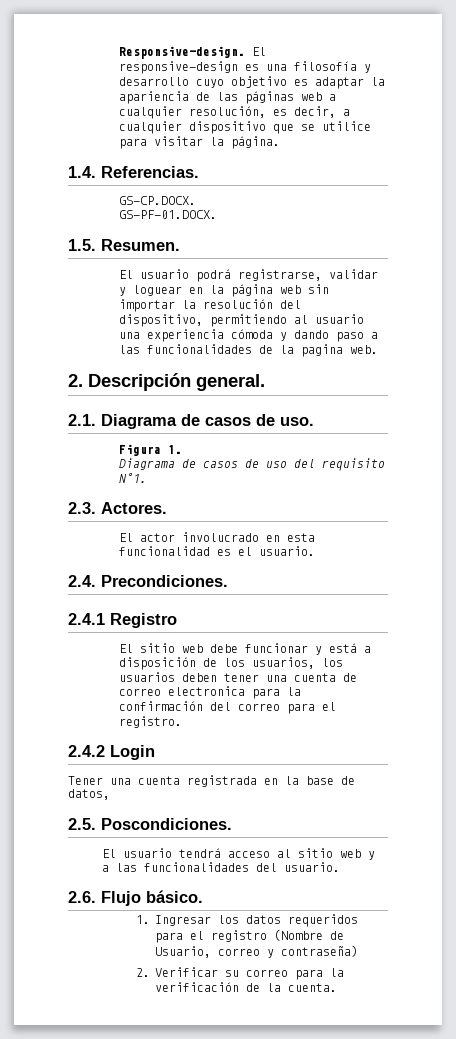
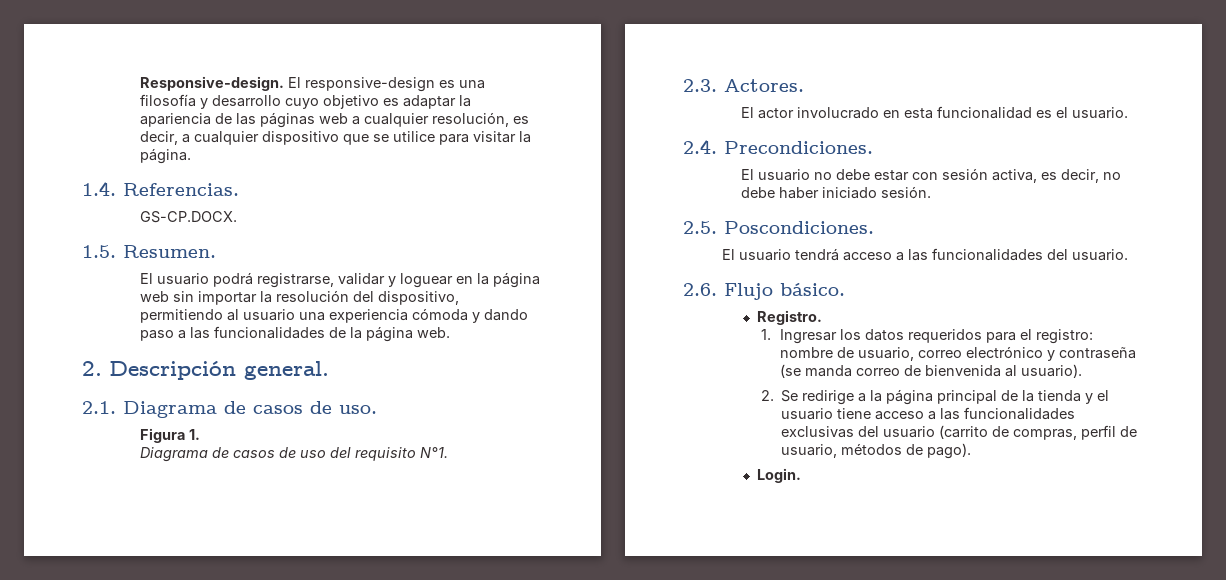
- GS-PF-01.DOCX.
- El usuario podrá registrarse, validar y loguear en la página web sin importar la resolución del dispositivo, permitiendo al usuario una experiencia cómoda y dando paso a las funcionalidades de la pagina web.
+ El usuario podrá registrarse, validar y loguear en la página web sin importar la resolución del dispositivo, permitiendo al usuario una experiencia cómoda y dando paso a las funcionalidades de la página web.
- 2.4.1 Registro
- El sitio web debe funcionar y está a disposición de los usuarios, los usuarios deben tener una cuenta de correo electronica para la confirmación del correo para el registro.
- 2.4.2 Login
- Tener una cuenta registrada en la base de datos,
+ El usuario no debe estar con sesión activa, es decir, no debe haber iniciado sesión.
- El usuario tendrá acceso al sitio web y a las funcionalidades del usuario.
+ El usuario tendrá acceso a las funcionalidades del usuario.
+ Registro.
- 1. Ingresar los datos requeridos para el registro (Nombre de Usuario, correo y contraseña)
- 2. Verificar su correo para la verificación de la cuenta.
+ 1. Ingresar los datos requeridos para el registro: nombre de usuario, correo electrónico y contraseña (se manda correo de bienvenida al usuario).
+ 2. Se redirige a la página principal de la tienda y el usuario tiene acceso a las funcionalidades exclusivas del usuario (carrito de compras, perfil de usuario, métodos de pago).
+ Login.

